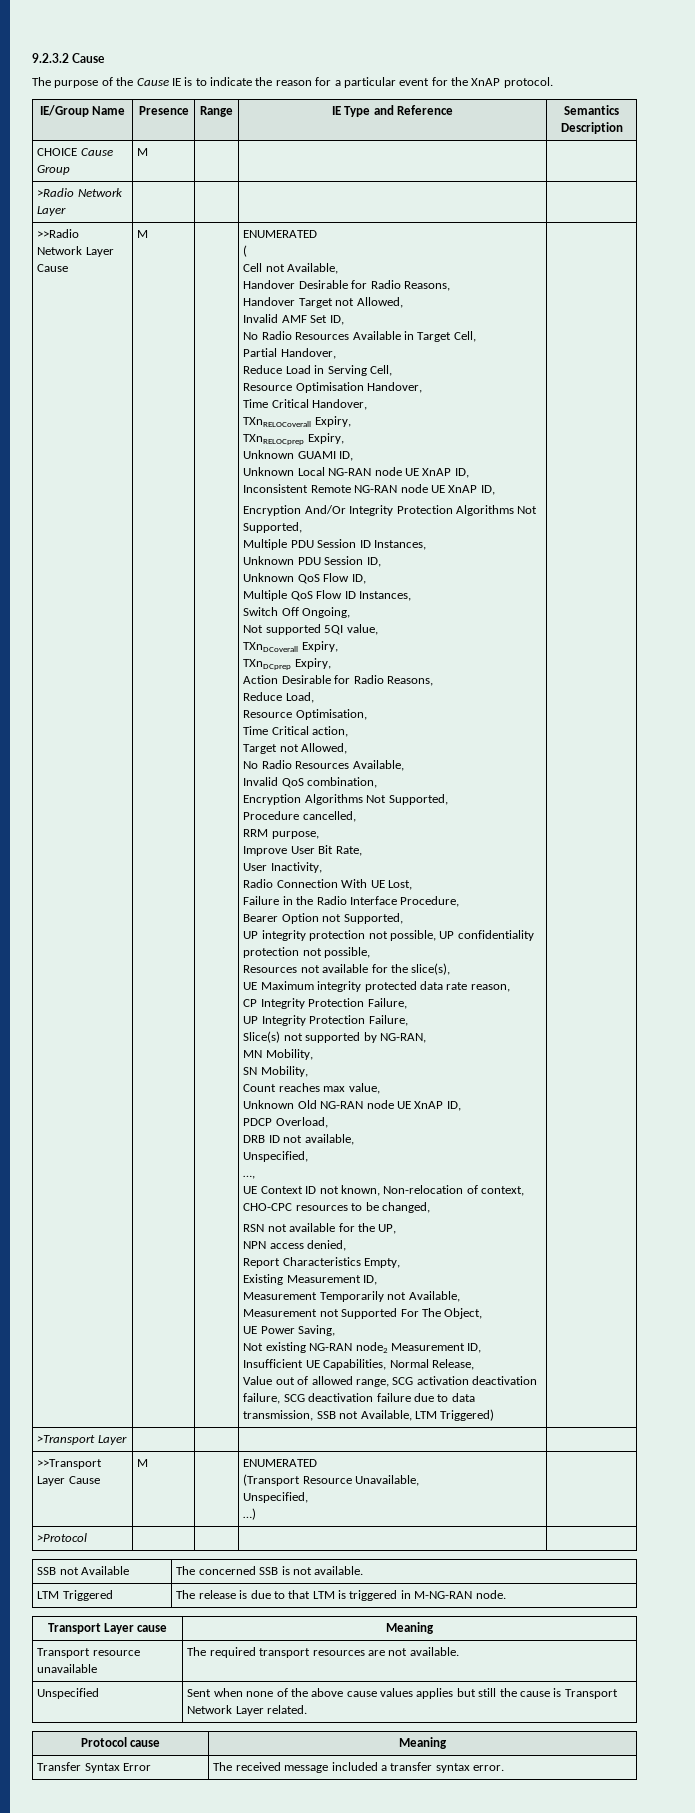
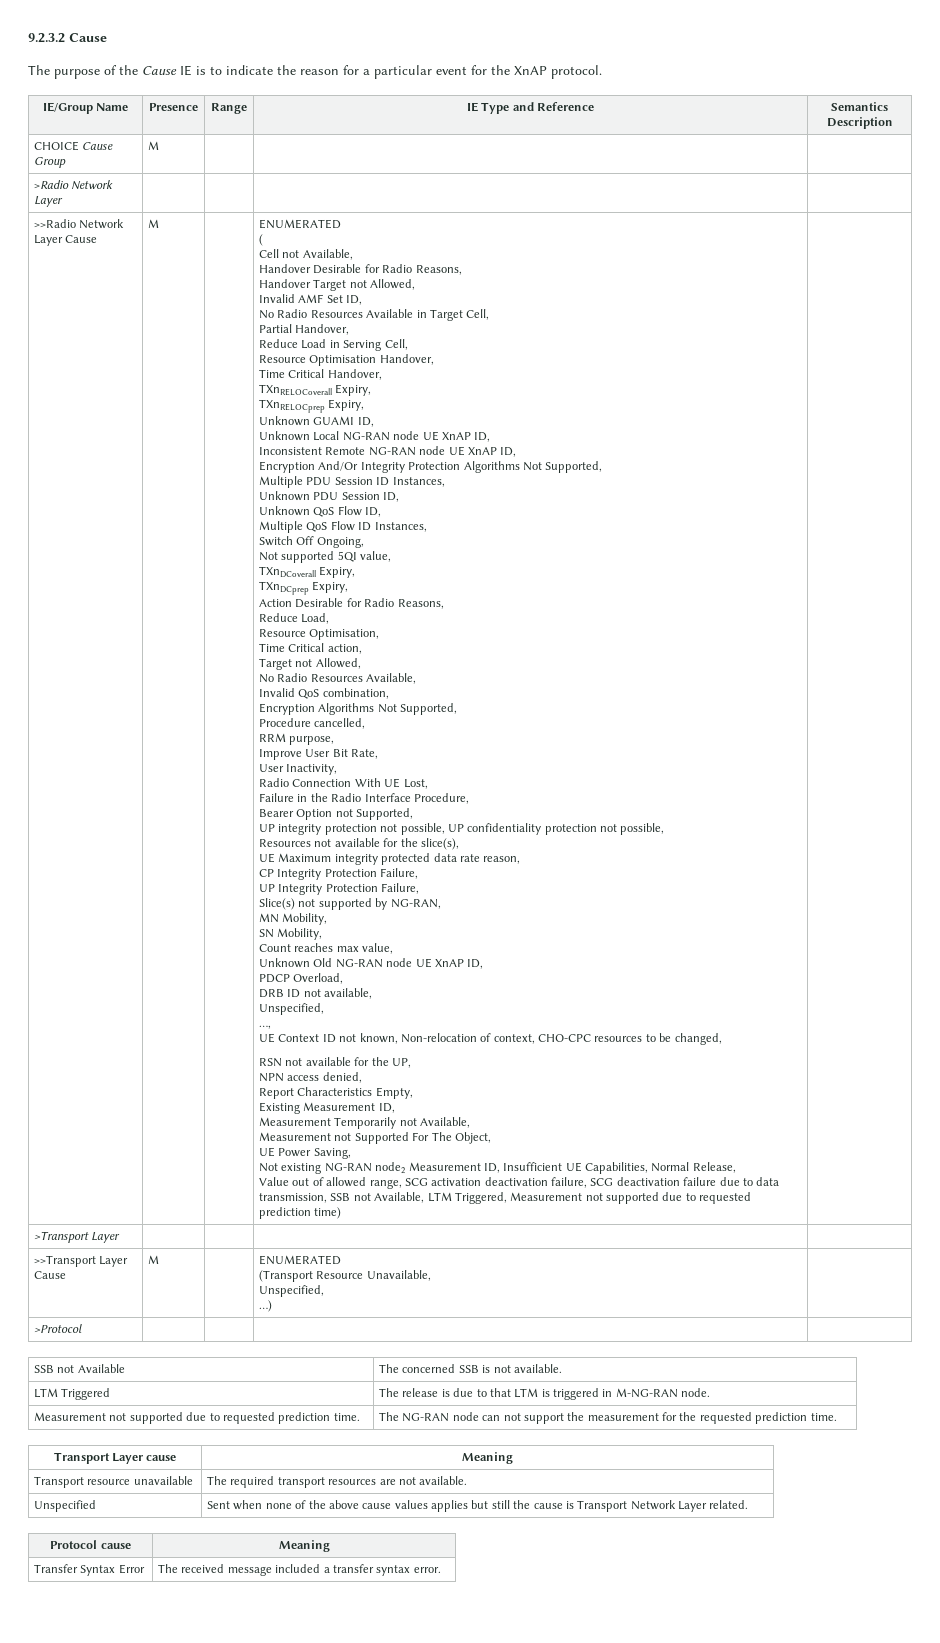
- Value out of allowed range, SCG activation deactivation failure, SCG deactivation failure due to data transmission, SSB not Available, LTM Triggered)
+ Value out of allowed range, SCG activation deactivation failure, SCG deactivation failure due to data transmission, SSB not Available, LTM Triggered, Measurement not supported due to requested prediction time)
+ Measurement not supported due to requested prediction time. | The NG-RAN node can not support the measurement for the requested prediction time.

